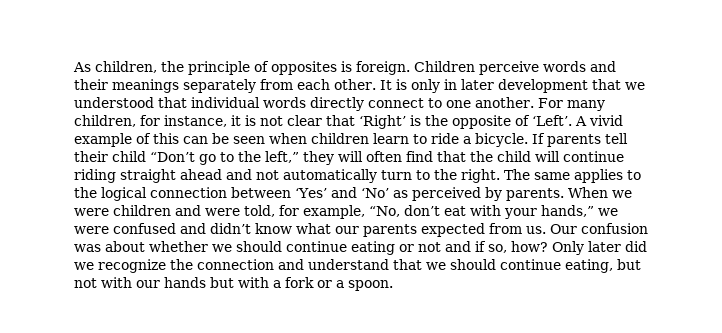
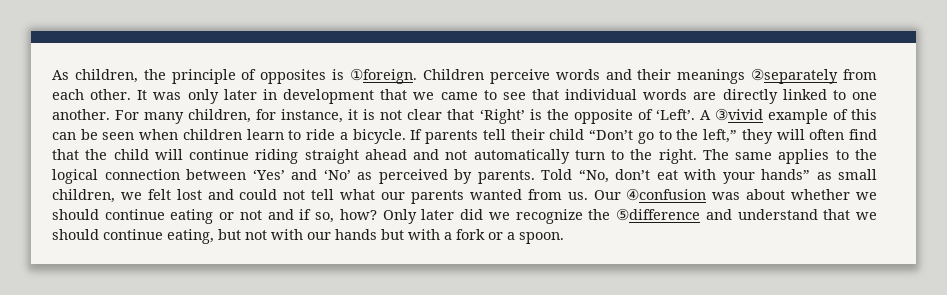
- As children, the principle of opposites is foreign.
+ As children, the principle of opposites is ①foreign.
- Children perceive words and their meanings separately from each other.
+ Children perceive words and their meanings ②separately from each other.
- It is only in later development that we understood that individual words directly connect to one another.
+ It was only later in development that we came to see that individual words are directly linked to one another.
- A vivid example of this can be seen when children learn to ride a bicycle.
+ A ③vivid example of this can be seen when children learn to ride a bicycle.
- When we were children and were told, for example, “No, don’t eat with your hands,” we were confused and didn’t know what our parents expected from us.
+ Told “No, don’t eat with your hands” as small children, we felt lost and could not tell what our parents wanted from us.
- Our confusion was about whether we should continue eating or not and if so, how?
+ Our ④confusion was about whether we should continue eating or not and if so, how?
- Only later did we recognize the connection and understand that we should continue eating, but not with our hands but with a fork or a spoon.
+ Only later did we recognize the ⑤difference and understand that we should continue eating, but not with our hands but with a fork or a spoon.

